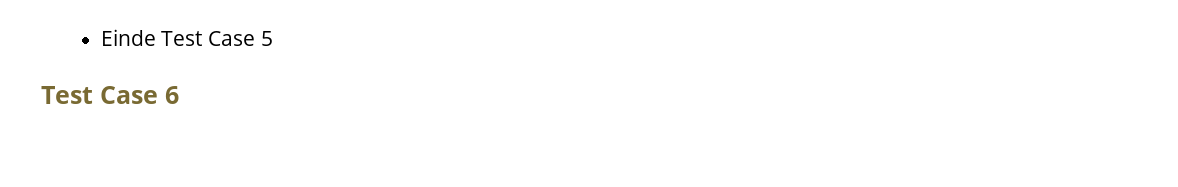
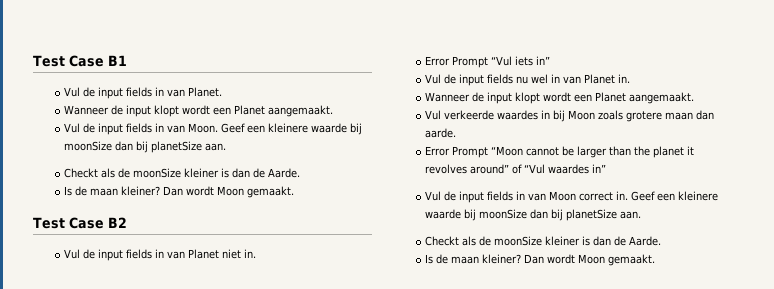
- Einde Test Case 5
- Test Case 6
+ Test Case B1
+ Vul de input fields in van Planet.
+ Wanneer de input klopt wordt een Planet aangemaakt.
+ Vul de input fields in van Moon. Geef een kleinere waarde bij moonSize dan bij planetSize aan.
+ Checkt als de moonSize kleiner is dan de Aarde.
+ Is de maan kleiner? Dan wordt Moon gemaakt.
+ Test Case B2
+ Vul de input fields in van Planet niet in.
+ Error Prompt “Vul iets in”
+ Vul de input fields nu wel in van Planet in.
+ Wanneer de input klopt wordt een Planet aangemaakt.
+ Vul verkeerde waardes in bij Moon zoals grotere maan dan aarde.
+ Error Prompt “Moon cannot be larger than the planet it revolves around” of “Vul waardes in”
+ Vul de input fields in van Moon correct in. Geef een kleinere waarde bij moonSize dan bij planetSize aan.
+ Checkt als de moonSize kleiner is dan de Aarde.
+ Is de maan kleiner? Dan wordt Moon gemaakt.

